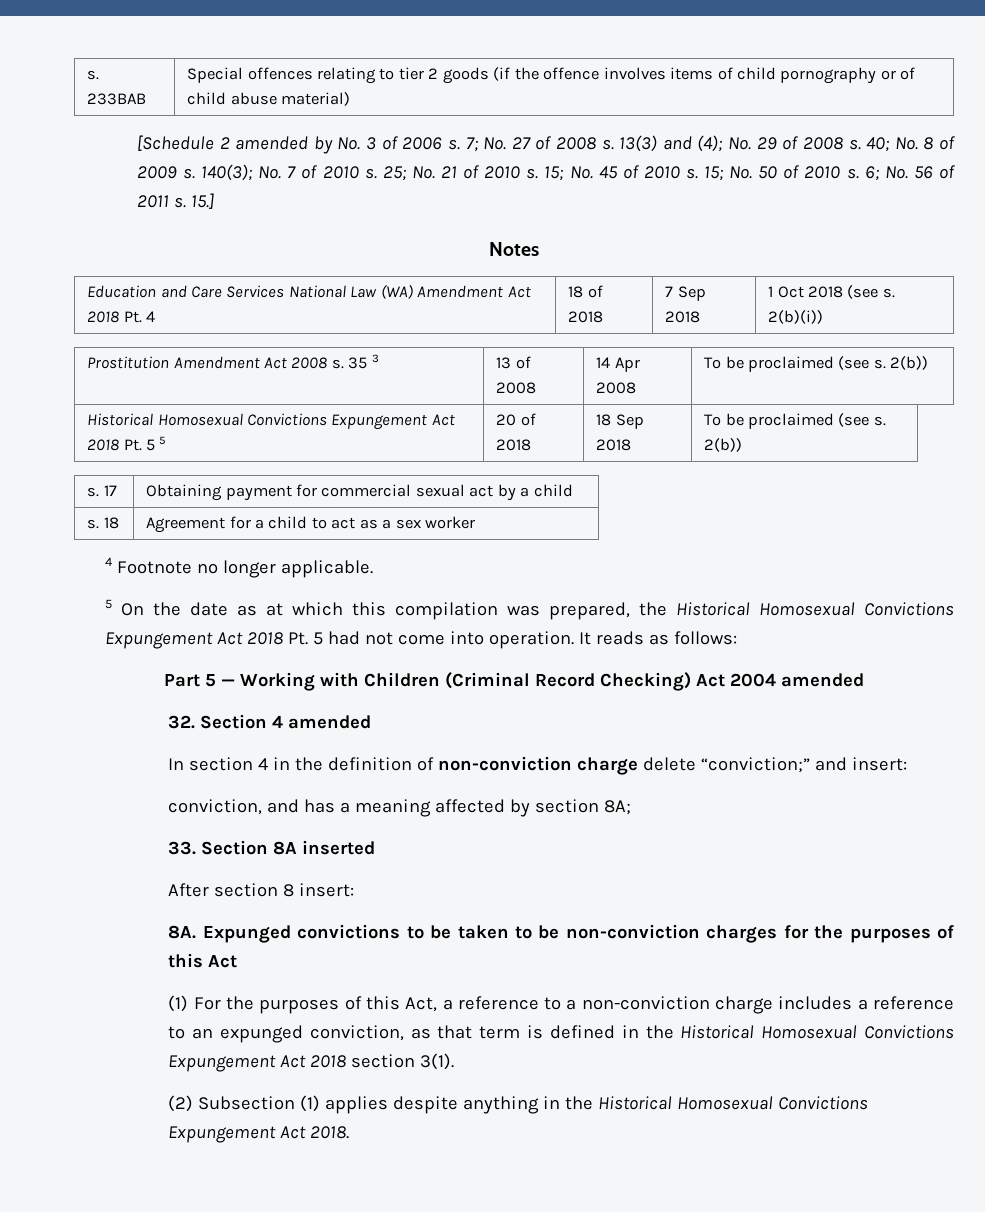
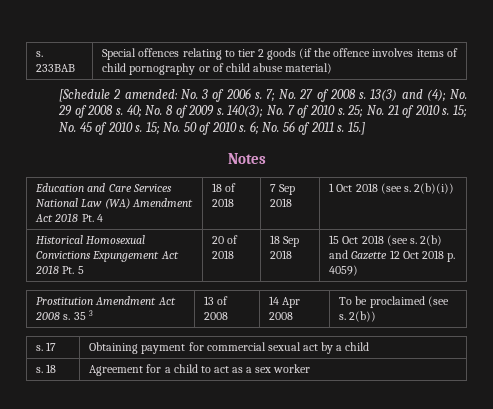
- [Schedule 2 amended by No. 3 of 2006 s.
+ [Schedule 2 amended: No. 3 of 2006 s.
+ Historical Homosexual Convictions Expungement Act 2018 Pt. 5 | 20 of 2018 | 18 Sep 2018 | 15 Oct 2018 (see s. 2(b) and Gazette 12 Oct 2018 p. 4059)
- Historical Homosexual Convictions Expungement Act 2018 Pt. 5 5 | 20 of 2018 | 18 Sep 2018 | To be proclaimed (see s. 2(b))
- 4 Footnote no longer applicable.
- 5 On the date as at which this compilation was prepared, the Historical Homosexual Convictions Expungement Act 2018 Pt. 5 had not come into operation. It reads as follows:
- Part 5 — Working with Children (Criminal Record Checking) Act 2004 amended
- 32. Section 4 amended
- In section 4 in the definition of non-conviction charge delete “conviction;” and insert:
- conviction, and has a meaning affected by section 8A;
- 33. Section 8A inserted
- After section 8 insert:
- 8A. Expunged convictions to be taken to be non-conviction charges for the purposes of this Act
- (1) For the purposes of this Act, a reference to a non-conviction charge includes a reference to an expunged conviction, as that term is defined in the Historical Homosexual Convictions Expungement Act 2018 section 3(1).
- (2) Subsection (1) applies despite anything in the Historical Homosexual Convictions Expungement Act 2018.

